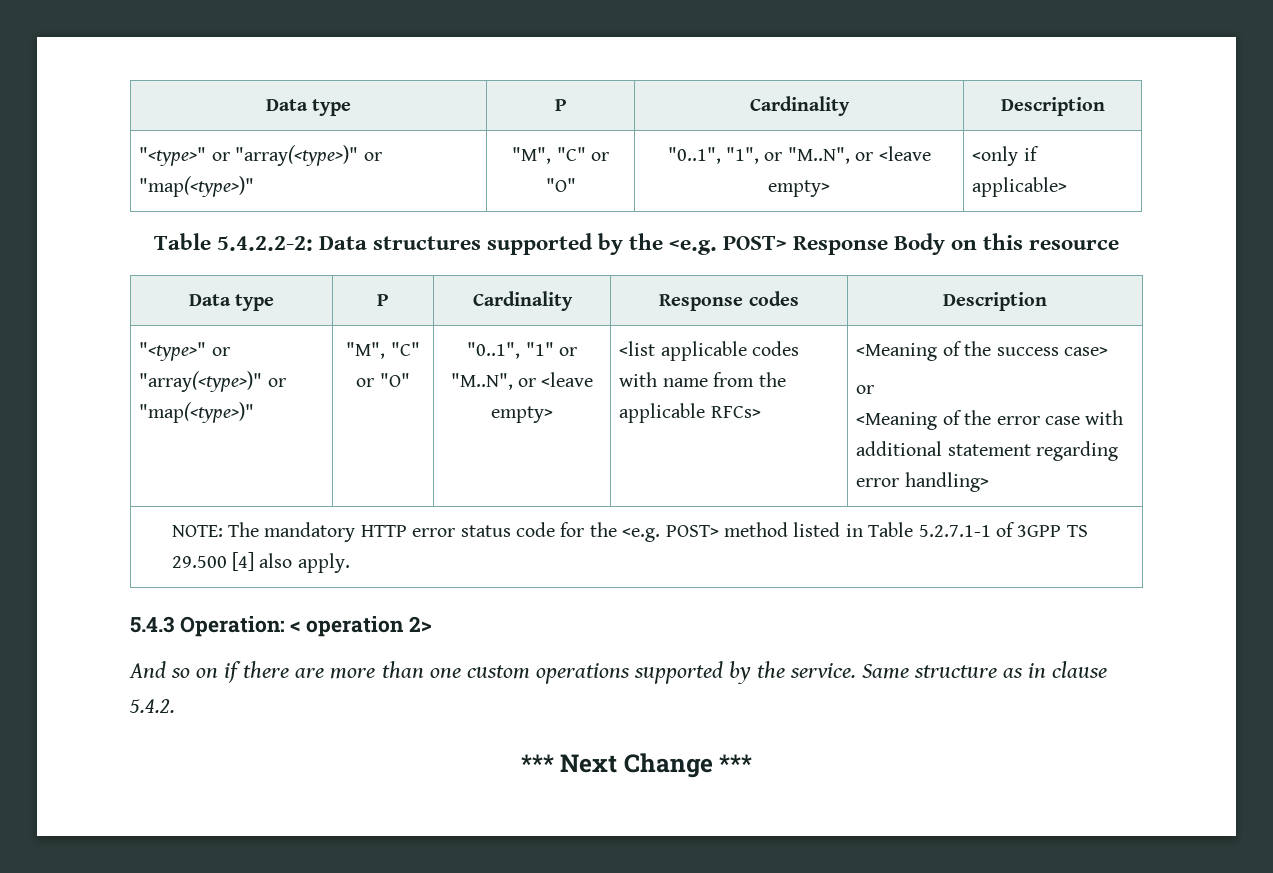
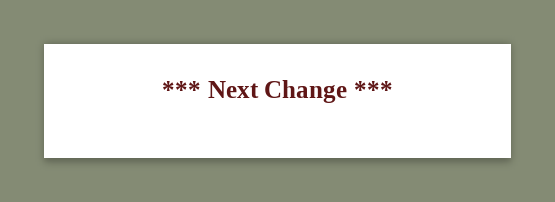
- Data type | P | Cardinality | Description
- "<type>" or "array(<type>)" or "map(<type>)" | "M", "C" or "O" | "0..1", "1", or "M..N", or <leave empty> | <only if applicable>
- Table 5.4.2.2-2: Data structures supported by the <e.g. POST> Response Body on this resource
- Data type | P | Cardinality | Response codes | Description
- "<type>" or "array(<type>)" or "map(<type>)" | "M", "C" or "O" | "0..1", "1" or "M..N", or <leave empty> | <list applicable codes with name from the applicable RFCs> | <Meaning of the success case>
- or
- <Meaning of the error case with additional statement regarding error handling>
- NOTE: The mandatory HTTP error status code for the <e.g. POST> method listed in Table 5.2.7.1-1 of 3GPP TS 29.500 [4] also apply.
- 5.4.3 Operation: < operation 2>
- And so on if there are more than one custom operations supported by the service. Same structure as in clause 5.4.2.

